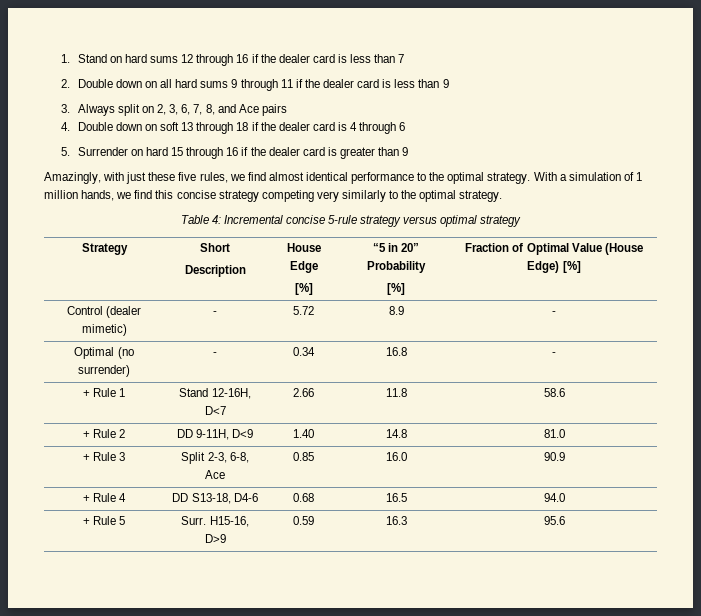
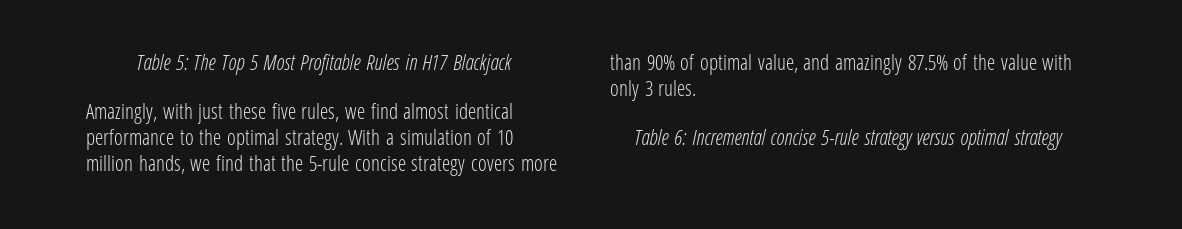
- 1. Stand on hard sums 12 through 16 if the dealer card is less than 7
- 2. Double down on all hard sums 9 through 11 if the dealer card is less than 9
- 3. Always split on 2, 3, 6, 7, 8, and Ace pairs
- 4. Double down on soft 13 through 18 if the dealer card is 4 through 6
- 5. Surrender on hard 15 through 16 if the dealer card is greater than 9
+ Table 5: The Top 5 Most Profitable Rules in H17 Blackjack
- With a simulation of 1 million hands, we find this concise strategy competing very similarly to the optimal strategy.
- Table 4: Incremental concise 5-rule strategy versus optimal strategy
+ With a simulation of 10 million hands, we find that the 5-rule concise strategy covers more than 90% of optimal value, and amazingly 87.5% of the value with only 3 rules.
+ Table 6: Incremental concise 5-rule strategy versus optimal strategy
- Strategy | Short
- Description | House Edge
- [%] | “5 in 20” Probability
- [%] | Fraction of Optimal Value (House Edge) [%]
- Control (dealer mimetic) | - | 5.72 | 8.9 | -
- Optimal (no surrender) | - | 0.34 | 16.8 | -
- + Rule 1 | Stand 12-16H, D<7 | 2.66 | 11.8 | 58.6
- + Rule 2 | DD 9-11H, D<9 | 1.40 | 14.8 | 81.0
- + Rule 3 | Split 2-3, 6-8, Ace | 0.85 | 16.0 | 90.9
- + Rule 4 | DD S13-18, D4-6 | 0.68 | 16.5 | 94.0
- + Rule 5 | Surr. H15-16, D>9 | 0.59 | 16.3 | 95.6

